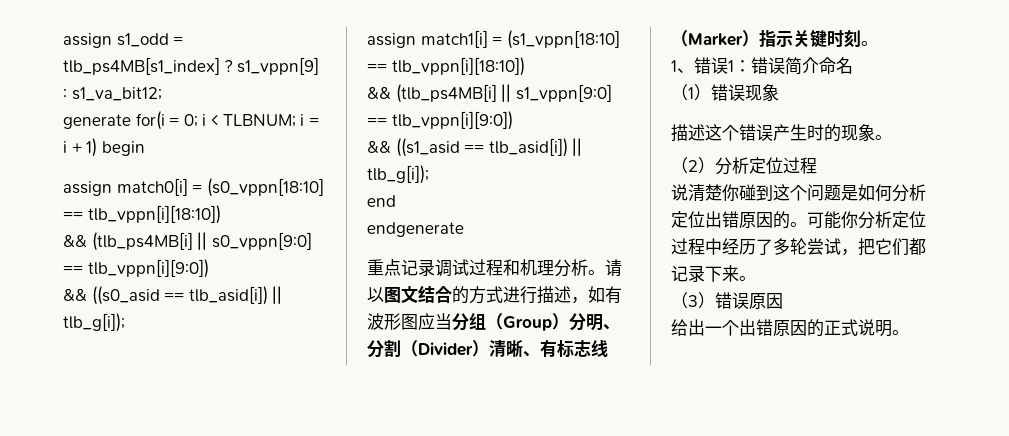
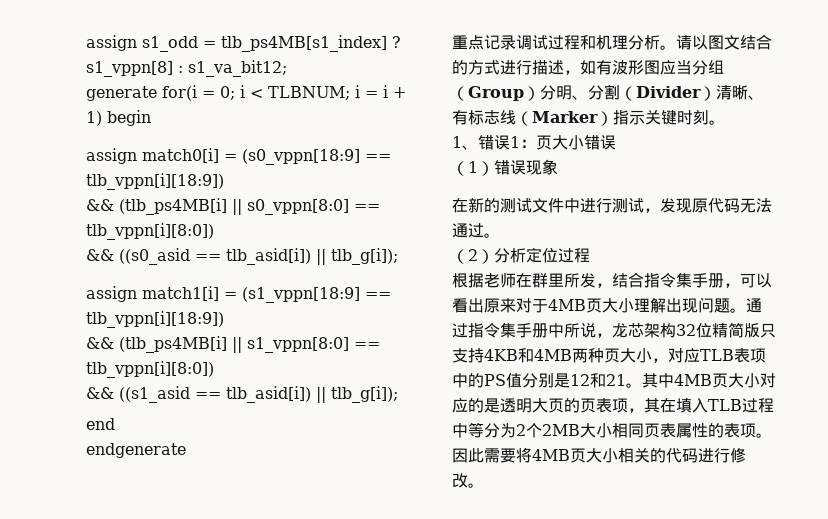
- assign s1_odd = tlb_ps4MB[s1_index] ? s1_vppn[9] : s1_va_bit12;
+ assign s1_odd = tlb_ps4MB[s1_index] ? s1_vppn[8] : s1_va_bit12;
- assign match0[i] = (s0_vppn[18:10] == tlb_vppn[i][18:10])
- && (tlb_ps4MB[i] || s0_vppn[9:0] == tlb_vppn[i][9:0])
+ assign match0[i] = (s0_vppn[18:9] == tlb_vppn[i][18:9])
+ && (tlb_ps4MB[i] || s0_vppn[8:0] == tlb_vppn[i][8:0])
- assign match1[i] = (s1_vppn[18:10] == tlb_vppn[i][18:10])
- && (tlb_ps4MB[i] || s1_vppn[9:0] == tlb_vppn[i][9:0])
+ assign match1[i] = (s1_vppn[18:9] == tlb_vppn[i][18:9])
+ && (tlb_ps4MB[i] || s1_vppn[8:0] == tlb_vppn[i][8:0])
- 1、错误1：错误简介命名
+ 1、错误1：页大小错误
- 描述这个错误产生时的现象。
+ 在新的测试文件中进行测试，发现原代码无法通过。
- 说清楚你碰到这个问题是如何分析定位出错原因的。可能你分析定位过程中经历了多轮尝试，把它们都记录下来。
- （3）错误原因
- 给出一个出错原因的正式说明。
+ 根据老师在群里所发，结合指令集手册，可以看出原来对于4MB页大小理解出现问题。通过指令集手册中所说，龙芯架构32位精简版只支持4KB和4MB两种页大小，对应TLB表项中的PS值分别是12和21。其中4MB页大小对应的是透明大页的页表项，其在填入TLB过程中等分为2个2MB大小相同页表属性的表项。因此需要将4MB页大小相关的代码进行修改。

